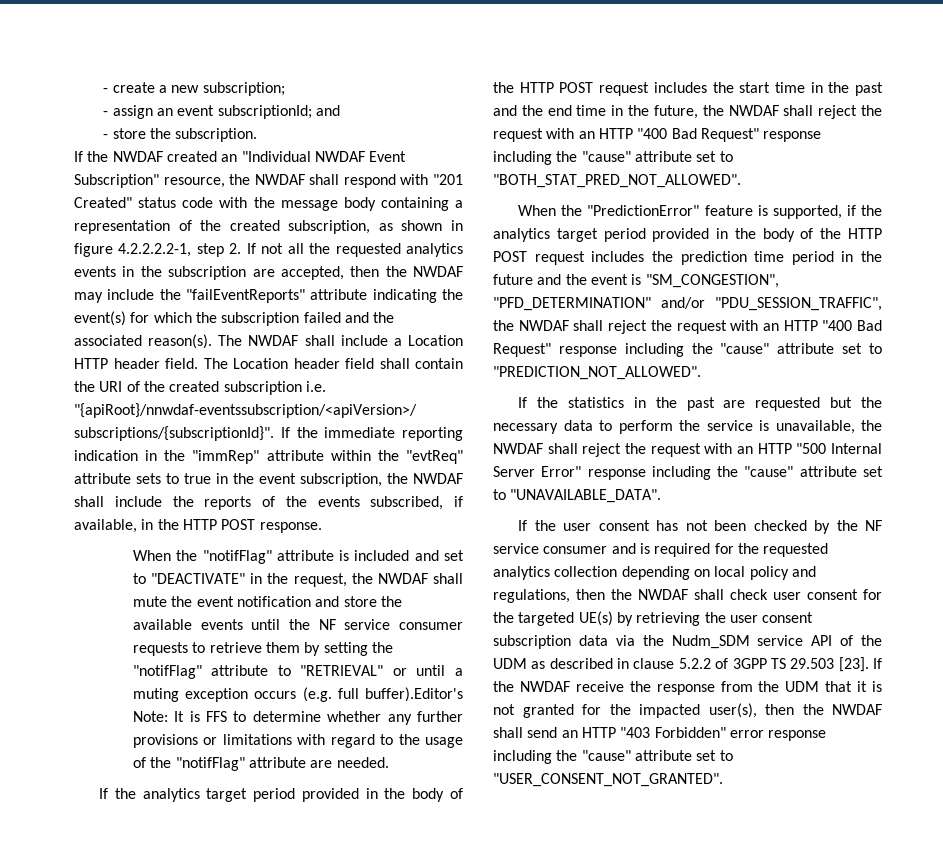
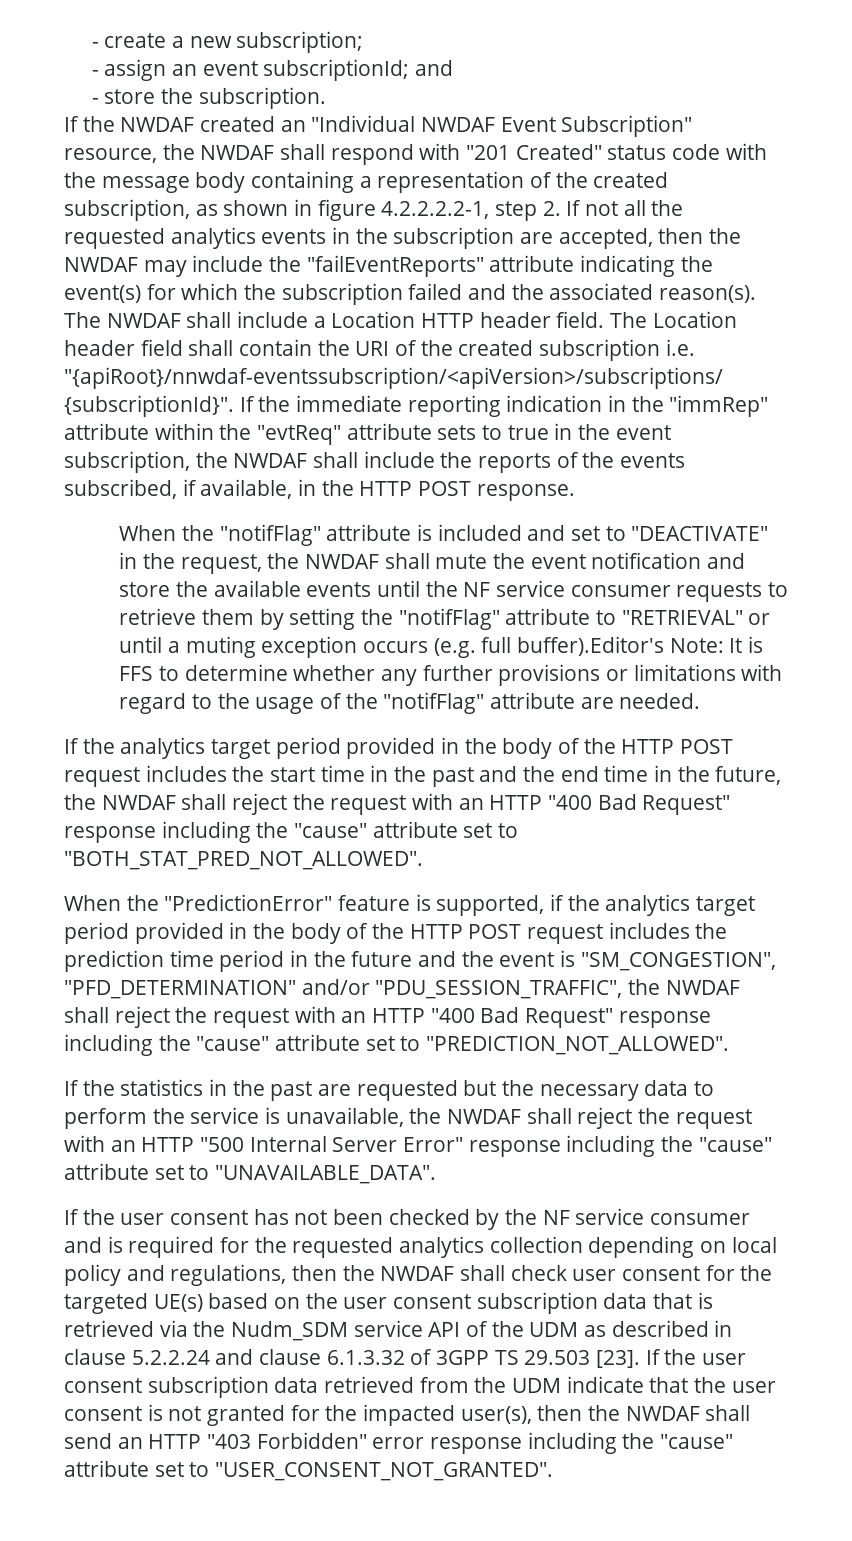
- If the user consent has not been checked by the NF service consumer and is required for the requested analytics collection depending on local policy and regulations, then the NWDAF shall check user consent for the targeted UE(s) by retrieving the user consent subscription data via the Nudm_SDM service API of the UDM as described in clause 5.2.2 of 3GPP TS 29.503 [23].
+ If the user consent has not been checked by the NF service consumer and is required for the requested analytics collection depending on local policy and regulations, then the NWDAF shall check user consent for the targeted UE(s) based on the user consent subscription data that is retrieved via the Nudm_SDM service API of the UDM as described in clause 5.2.2.24 and clause 6.1.3.32 of 3GPP TS 29.503 [23].
- If the NWDAF receive the response from the UDM that it is not granted for the impacted user(s), then the NWDAF shall send an HTTP "403 Forbidden" error response including the "cause" attribute set to "USER_CONSENT_NOT_GRANTED".
+ If the user consent subscription data retrieved from the UDM indicate that the user consent is not granted for the impacted user(s), then the NWDAF shall send an HTTP "403 Forbidden" error response including the "cause" attribute set to "USER_CONSENT_NOT_GRANTED".

